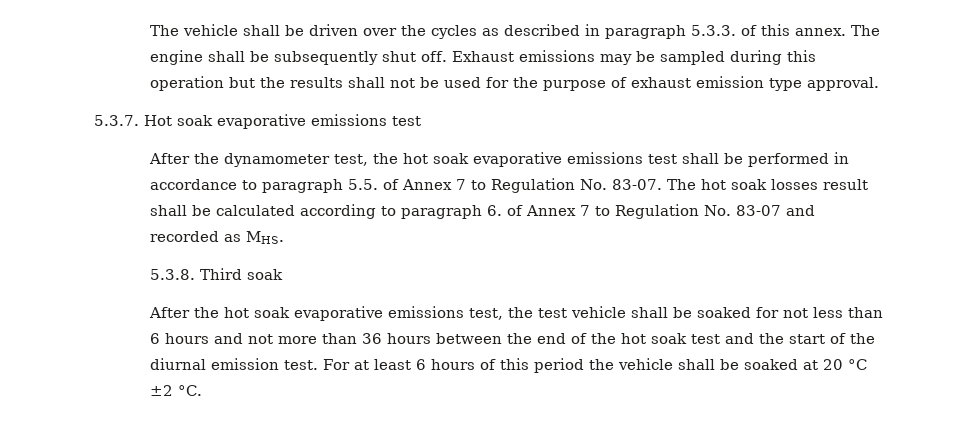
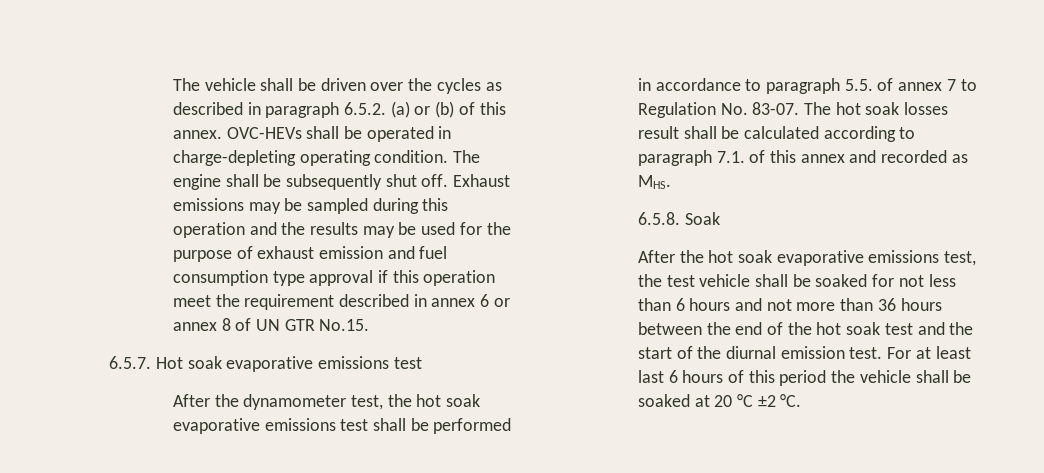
- The vehicle shall be driven over the cycles as described in paragraph 5.3.3. of this annex.
+ The vehicle shall be driven over the cycles as described in paragraph 6.5.2. (a) or (b) of this annex. OVC-HEVs shall be operated in charge-depleting operating condition.
- Exhaust emissions may be sampled during this operation but the results shall not be used for the purpose of exhaust emission type approval.
- 5.3.7. Hot soak evaporative emissions test
+ Exhaust emissions may be sampled during this operation and the results may be used for the purpose of exhaust emission and fuel consumption type approval if this operation meet the requirement described in annex 6 or annex 8 of UN GTR No.15.
+ 6.5.7. Hot soak evaporative emissions test
- After the dynamometer test, the hot soak evaporative emissions test shall be performed in accordance to paragraph 5.5. of Annex 7 to Regulation No. 83-07.
+ After the dynamometer test, the hot soak evaporative emissions test shall be performed in accordance to paragraph 5.5. of annex 7 to Regulation No. 83-07.
- The hot soak losses result shall be calculated according to paragraph 6. of Annex 7 to Regulation No. 83-07 and recorded as MHS.
+ The hot soak losses result shall be calculated according to paragraph 7.1. of this annex and recorded as MHS.
- 5.3.8. Third soak
+ 6.5.8. Soak
- For at least 6 hours of this period the vehicle shall be soaked at 20 °C ±2 °C.
+ For at least last 6 hours of this period the vehicle shall be soaked at 20 °C ±2 °C.

